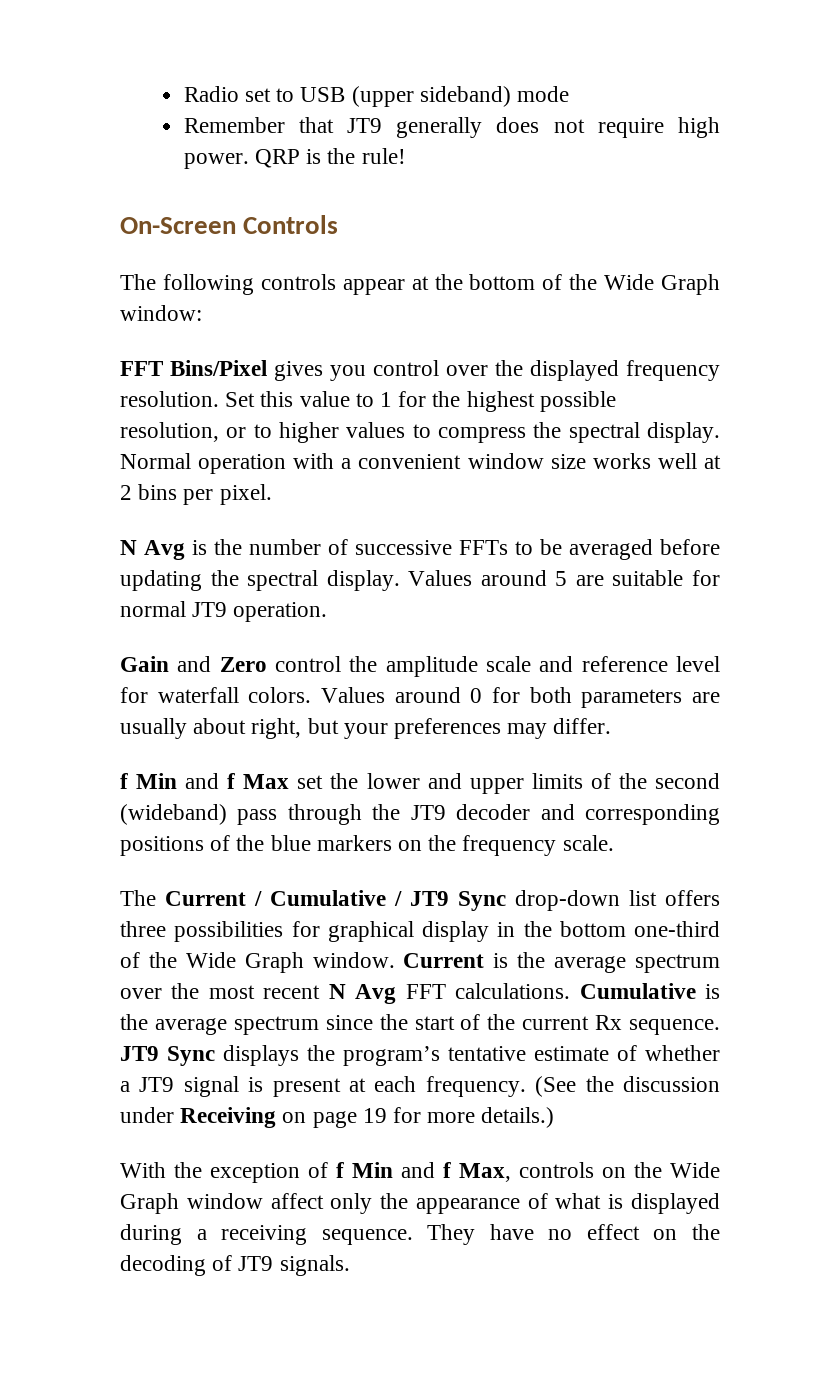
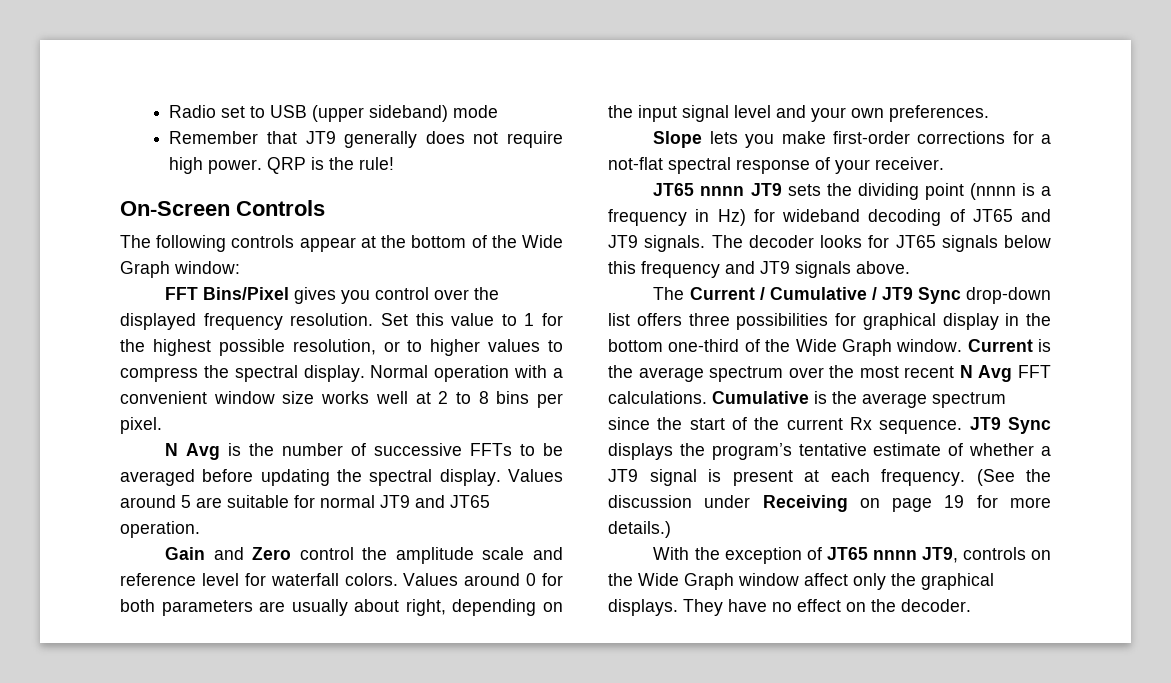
- Normal operation with a convenient window size works well at 2 bins per pixel.
+ Normal operation with a convenient window size works well at 2 to 8 bins per pixel.
- Values around 5 are suitable for normal JT9 operation.
+ Values around 5 are suitable for normal JT9 and JT65 operation.
- Values around 0 for both parameters are usually about right, but your preferences may differ.
- f Min and f Max set the lower and upper limits of the second (wideband) pass through the JT9 decoder and corresponding positions of the blue markers on the frequency scale.
+ Values around 0 for both parameters are usually about right, depending on the input signal level and your own preferences.
+ Slope lets you make first-order corrections for a not-flat spectral response of your receiver.
+ JT65 nnnn JT9 sets the dividing point (nnnn is a frequency in Hz) for wideband decoding of JT65 and JT9 signals. The decoder looks for JT65 signals below this frequency and JT9 signals above.
- With the exception of f Min and f Max, controls on the Wide Graph window affect only the appearance of what is displayed during a receiving sequence.
+ With the exception of JT65 nnnn JT9, controls on the Wide Graph window affect only the graphical displays.
- They have no effect on the decoding of JT9 signals.
+ They have no effect on the decoder.

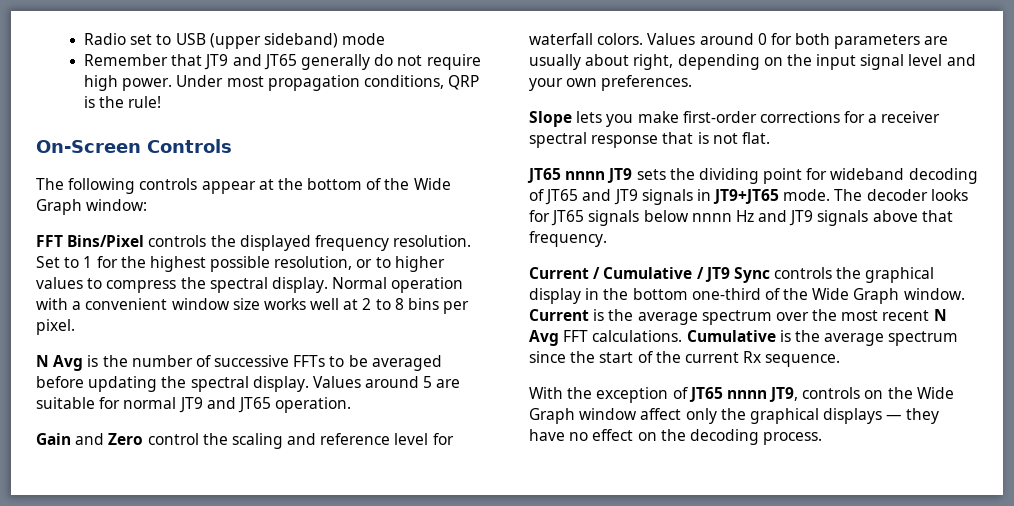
- Remember that JT9 generally does not require high power. QRP is the rule!
+ Remember that JT9 and JT65 generally do not require high power. Under most propagation conditions, QRP is the rule!
- FFT Bins/Pixel gives you control over the displayed frequency resolution.
+ FFT Bins/Pixel controls the displayed frequency resolution.
- Set this value to 1 for the highest possible resolution, or to higher values to compress the spectral display.
+ Set to 1 for the highest possible resolution, or to higher values to compress the spectral display.
- Gain and Zero control the amplitude scale and reference level for waterfall colors.
+ Gain and Zero control the scaling and reference level for waterfall colors.
- Slope lets you make first-order corrections for a not-flat spectral response of your receiver.
+ Slope lets you make first-order corrections for a receiver spectral response that is not flat.
- JT65 nnnn JT9 sets the dividing point (nnnn is a frequency in Hz) for wideband decoding of JT65 and JT9 signals.
+ JT65 nnnn JT9 sets the dividing point for wideband decoding of JT65 and JT9 signals in JT9+JT65 mode.
- The decoder looks for JT65 signals below this frequency and JT9 signals above.
- The Current / Cumulative / JT9 Sync drop-down list offers three possibilities for graphical display in the bottom one-third of the Wide Graph window.
+ The decoder looks for JT65 signals below nnnn Hz and JT9 signals above that frequency.
+ Current / Cumulative / JT9 Sync controls the graphical display in the bottom one-third of the Wide Graph window.
- JT9 Sync displays the program’s tentative estimate of whether a JT9 signal is present at each frequency. (See the discussion under Receiving on page 19 for more details.)
- With the exception of JT65 nnnn JT9, controls on the Wide Graph window affect only the graphical displays. They have no effect on the decoder.
+ With the exception of JT65 nnnn JT9, controls on the Wide Graph window affect only the graphical displays — they have no effect on the decoding process.

